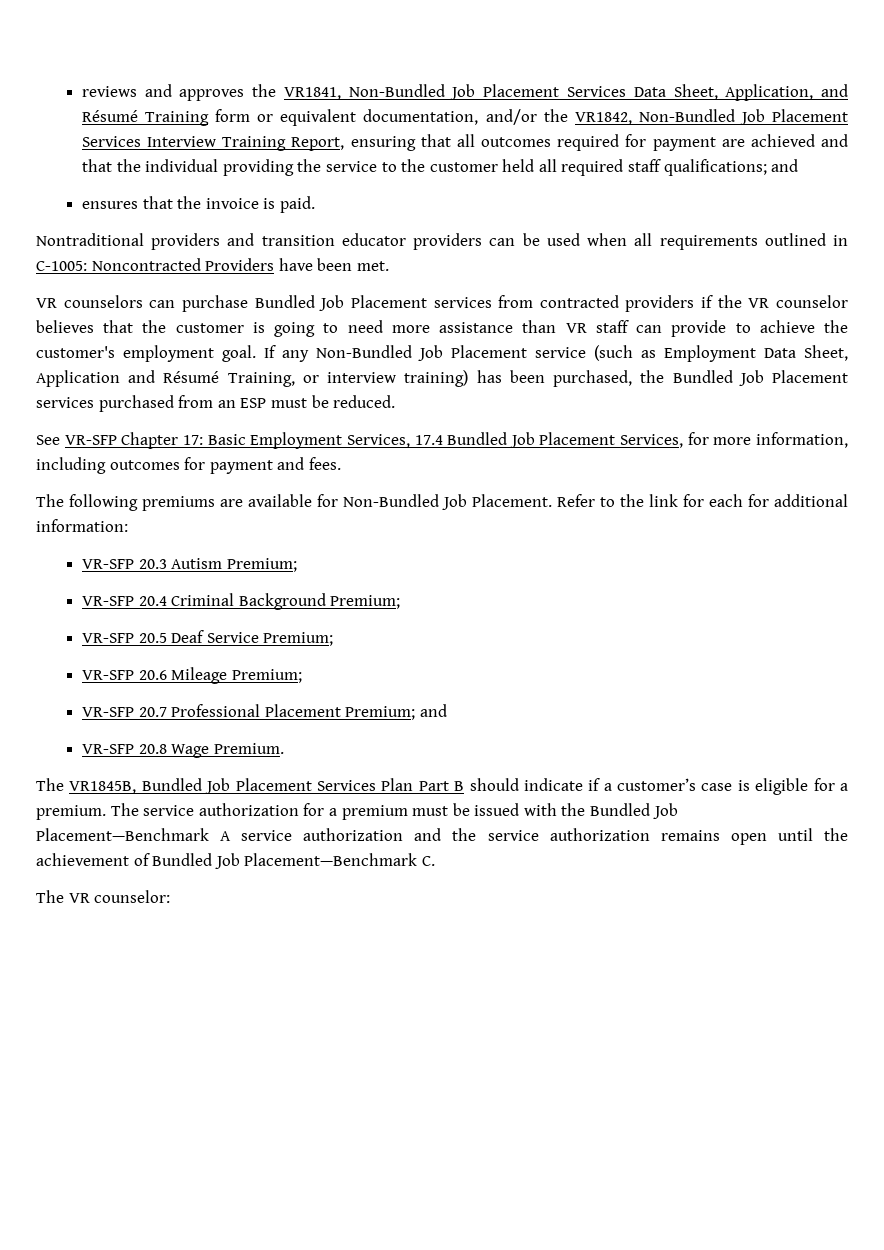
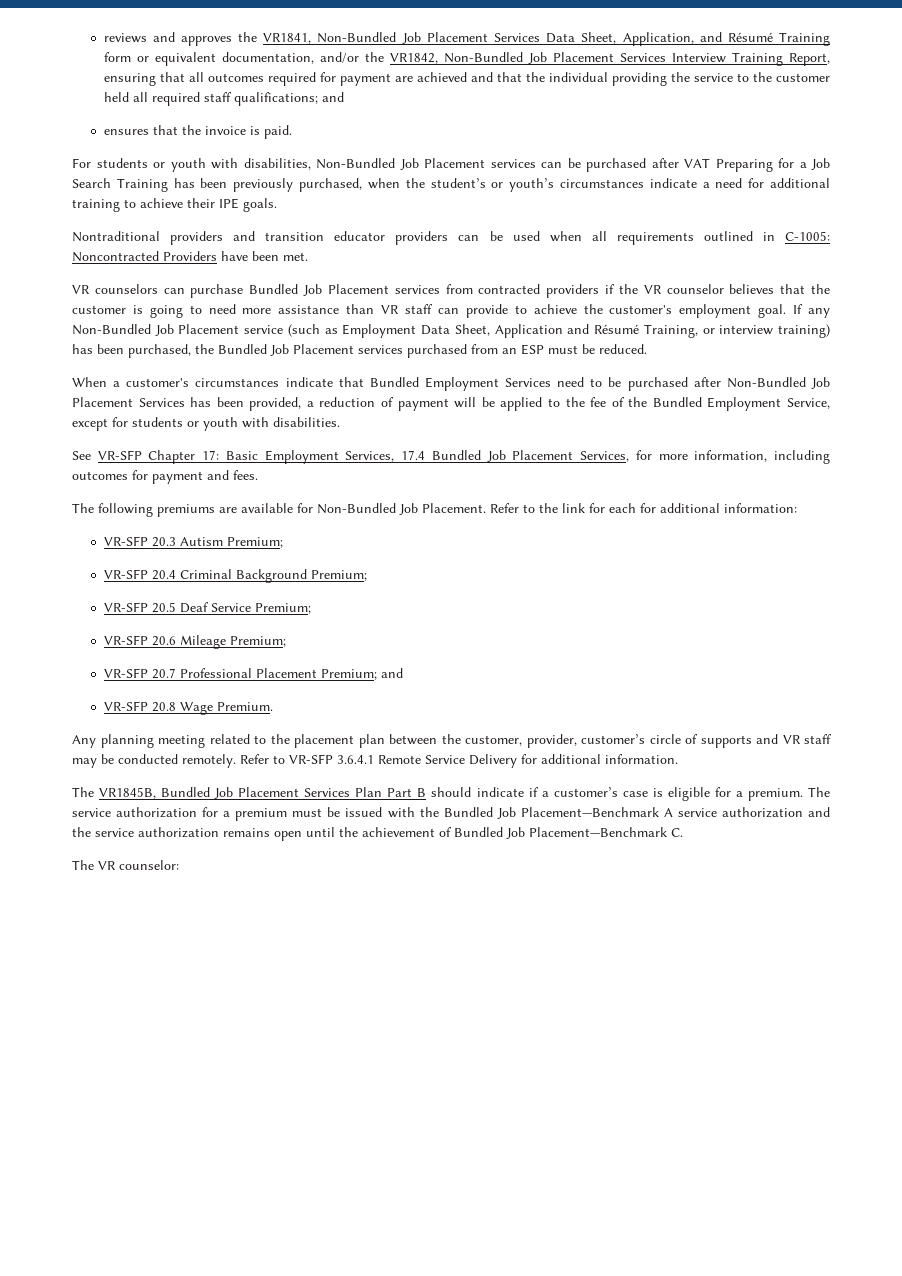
+ For students or youth with disabilities, Non-Bundled Job Placement services can be purchased after VAT Preparing for a Job Search Training has been previously purchased, when the student’s or youth’s circumstances indicate a need for additional training to achieve their IPE goals.
+ When a customer's circumstances indicate that Bundled Employment Services need to be purchased after Non-Bundled Job Placement Services has been provided, a reduction of payment will be applied to the fee of the Bundled Employment Service, except for students or youth with disabilities.
+ Any planning meeting related to the placement plan between the customer, provider, customer’s circle of supports and VR staff may be conducted remotely. Refer to VR-SFP 3.6.4.1 Remote Service Delivery for additional information.

